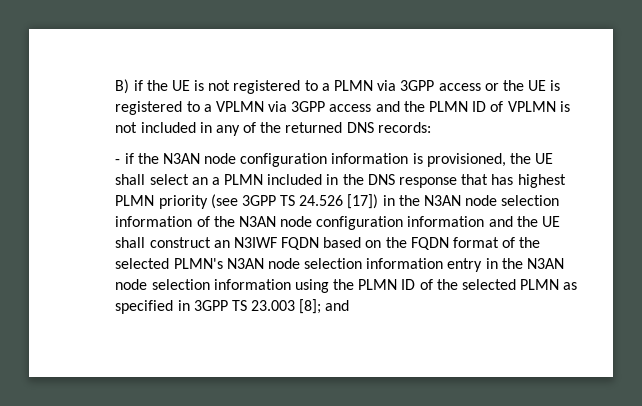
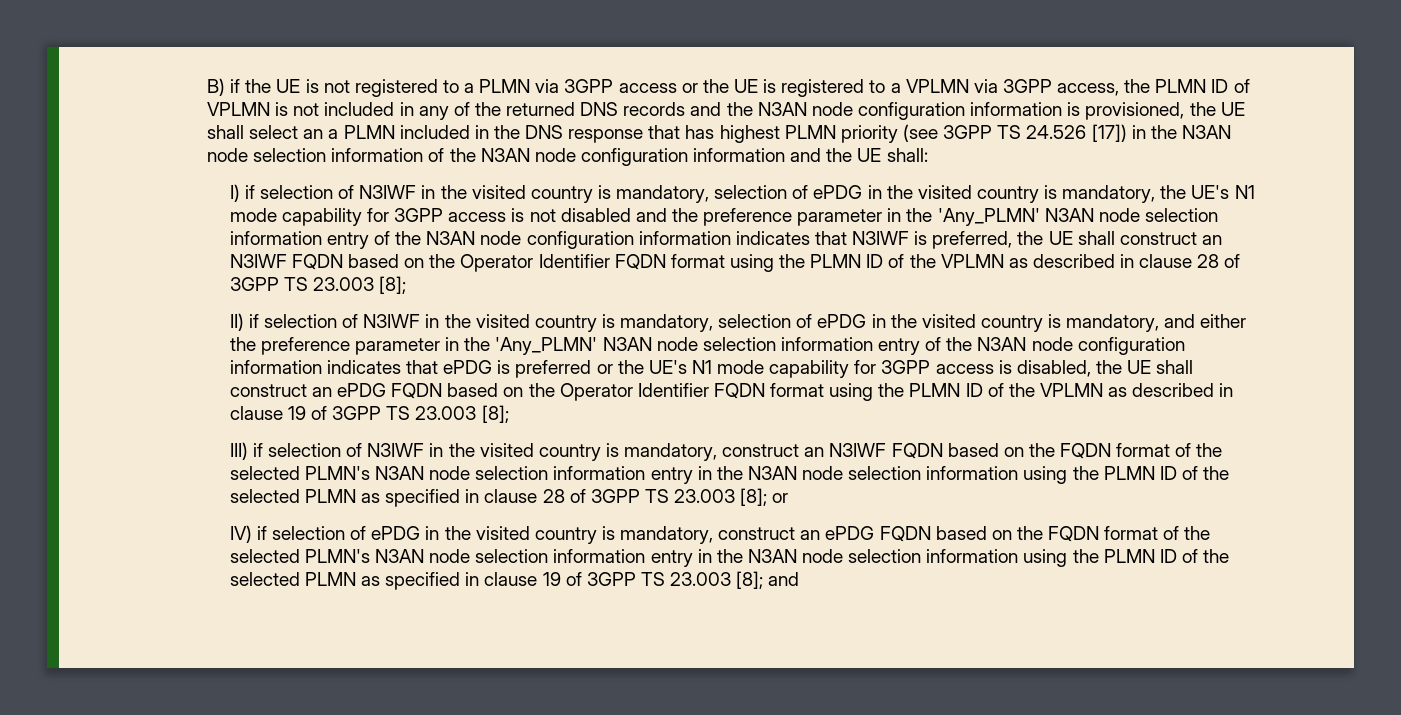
- B) if the UE is not registered to a PLMN via 3GPP access or the UE is registered to a VPLMN via 3GPP access and the PLMN ID of VPLMN is not included in any of the returned DNS records:
- - if the N3AN node configuration information is provisioned, the UE shall select an a PLMN included in the DNS response that has highest PLMN priority (see 3GPP TS 24.526 [17]) in the N3AN node selection information of the N3AN node configuration information and the UE shall construct an N3IWF FQDN based on the FQDN format of the selected PLMN's N3AN node selection information entry in the N3AN node selection information using the PLMN ID of the selected PLMN as specified in 3GPP TS 23.003 [8];
+ B) if the UE is not registered to a PLMN via 3GPP access or the UE is registered to a VPLMN via 3GPP access, the PLMN ID of VPLMN is not included in any of the returned DNS records and the N3AN node configuration information is provisioned, the UE shall select an a PLMN included in the DNS response that has highest PLMN priority (see 3GPP TS 24.526 [17]) in the N3AN node selection information of the N3AN node configuration information and the UE shall:
+ I) if selection of N3IWF in the visited country is mandatory, selection of ePDG in the visited country is mandatory, the UE's N1 mode capability for 3GPP access is not disabled and the preference parameter in the 'Any_PLMN' N3AN node selection information entry of the N3AN node configuration information indicates that N3IWF is preferred, the UE shall construct an N3IWF FQDN based on the Operator Identifier FQDN format using the PLMN ID of the VPLMN as described in clause 28 of 3GPP TS 23.003 [8];
+ II) if selection of N3IWF in the visited country is mandatory, selection of ePDG in the visited country is mandatory, and either the preference parameter in the 'Any_PLMN' N3AN node selection information entry of the N3AN node configuration information indicates that ePDG is preferred or the UE's N1 mode capability for 3GPP access is disabled, the UE shall construct an ePDG FQDN based on the Operator Identifier FQDN format using the PLMN ID of the VPLMN as described in clause 19 of 3GPP TS 23.003 [8];
+ III) if selection of N3IWF in the visited country is mandatory, construct an N3IWF FQDN based on the FQDN format of the selected PLMN's N3AN node selection information entry in the N3AN node selection information using the PLMN ID of the selected PLMN as specified in clause 28 of 3GPP TS 23.003 [8]; or
+ IV) if selection of ePDG in the visited country is mandatory, construct an ePDG FQDN based on the FQDN format of the selected PLMN's N3AN node selection information entry in the N3AN node selection information using the PLMN ID of the selected PLMN as specified in clause 19 of 3GPP TS 23.003 [8];

